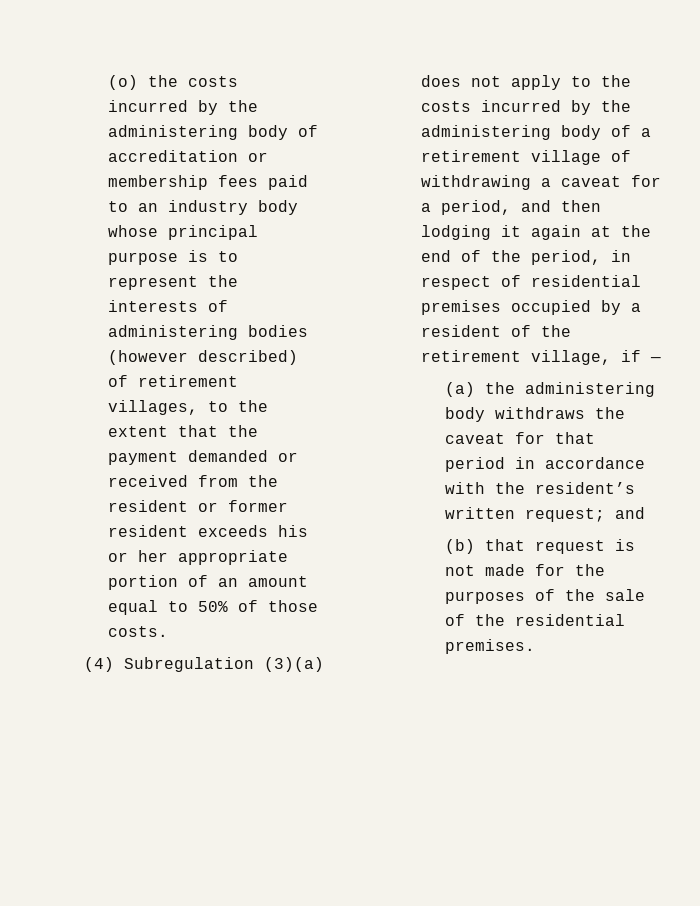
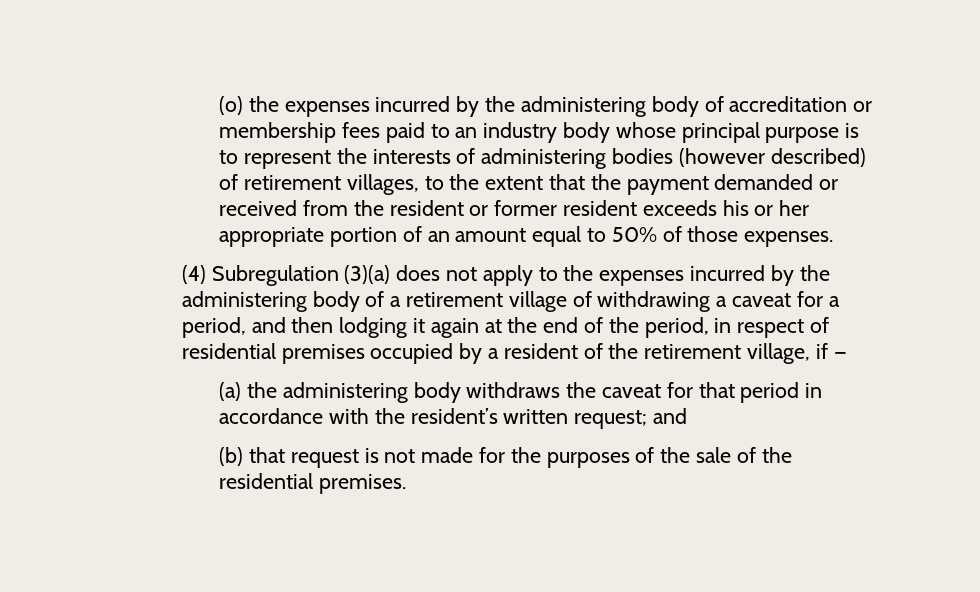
- (o) the costs incurred by the administering body of accreditation or membership fees paid to an industry body whose principal purpose is to represent the interests of administering bodies (however described) of retirement villages, to the extent that the payment demanded or received from the resident or former resident exceeds his or her appropriate portion of an amount equal to 50% of those costs.
+ (o) the expenses incurred by the administering body of accreditation or membership fees paid to an industry body whose principal purpose is to represent the interests of administering bodies (however described) of retirement villages, to the extent that the payment demanded or received from the resident or former resident exceeds his or her appropriate portion of an amount equal to 50% of those expenses.
- (4) Subregulation (3)(a) does not apply to the costs incurred by the administering body of a retirement village of withdrawing a caveat for a period, and then lodging it again at the end of the period, in respect of residential premises occupied by a resident of the retirement village, if —
+ (4) Subregulation (3)(a) does not apply to the expenses incurred by the administering body of a retirement village of withdrawing a caveat for a period, and then lodging it again at the end of the period, in respect of residential premises occupied by a resident of the retirement village, if —

